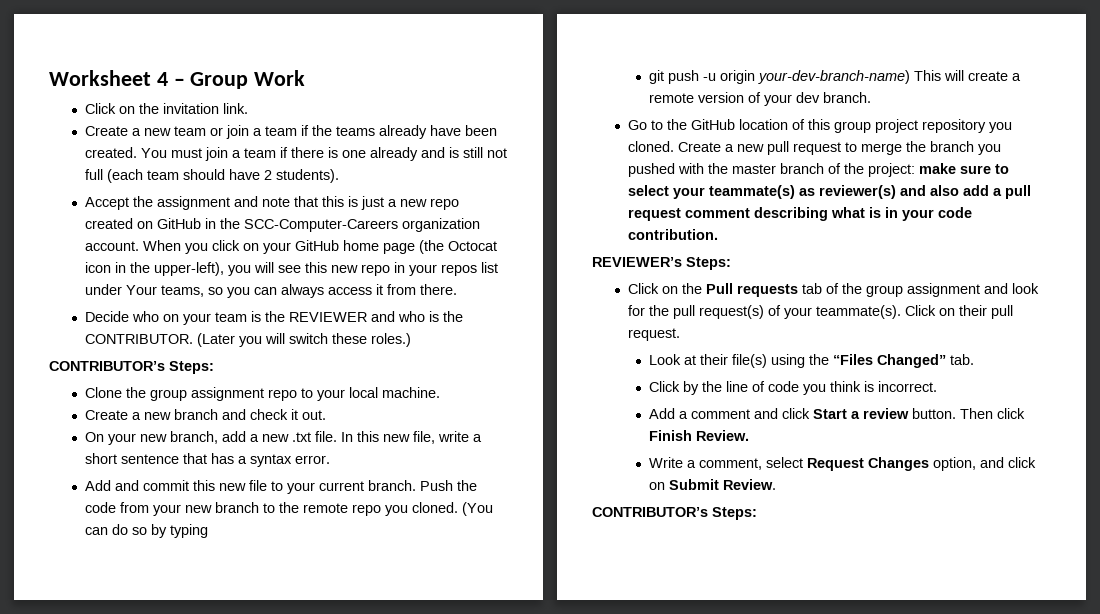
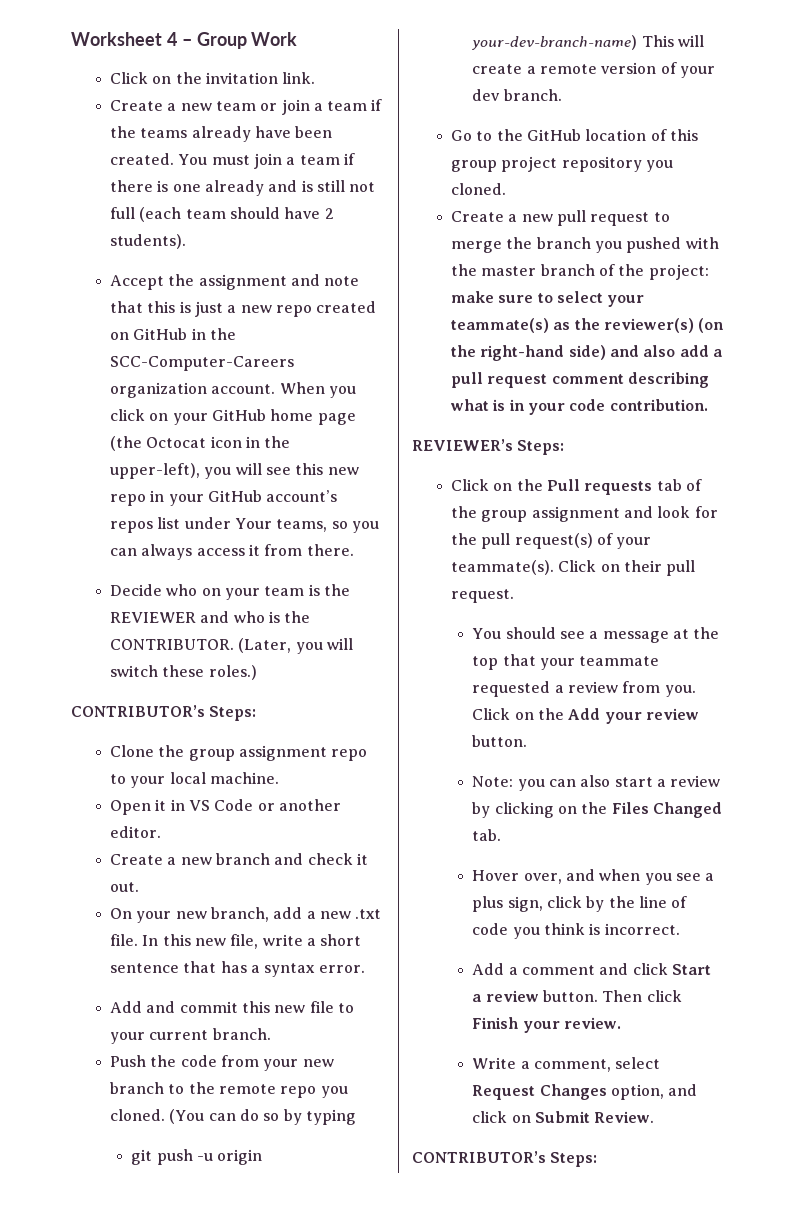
- When you click on your GitHub home page (the Octocat icon in the upper-left), you will see this new repo in your repos list under Your teams, so you can always access it from there.
+ When you click on your GitHub home page (the Octocat icon in the upper-left), you will see this new repo in your GitHub account’s repos list under Your teams, so you can always access it from there.
- (Later you will switch these roles.)
+ (Later, you will switch these roles.)
+ Open it in VS Code or another editor.
- Add and commit this new file to your current branch. Push the code from your new branch to the remote repo you cloned.
+ Add and commit this new file to your current branch.
+ Push the code from your new branch to the remote repo you cloned.
- Go to the GitHub location of this group project repository you cloned. Create a new pull request to merge the branch you pushed with the master branch of the project: make sure to select your teammate(s) as reviewer(s) and also add a pull request comment describing what is in your code contribution.
+ Go to the GitHub location of this group project repository you cloned.
+ Create a new pull request to merge the branch you pushed with the master branch of the project: make sure to select your teammate(s) as the reviewer(s) (on the right-hand side) and also add a pull request comment describing what is in your code contribution.
- Look at their file(s) using the “Files Changed” tab.
- Click by the line of code you think is incorrect.
+ You should see a message at the top that your teammate requested a review from you. Click on the Add your review button.
+ Note: you can also start a review by clicking on the Files Changed tab.
+ Hover over, and when you see a plus sign, click by the line of code you think is incorrect.
- Then click Finish Review.
+ Then click Finish your review.

